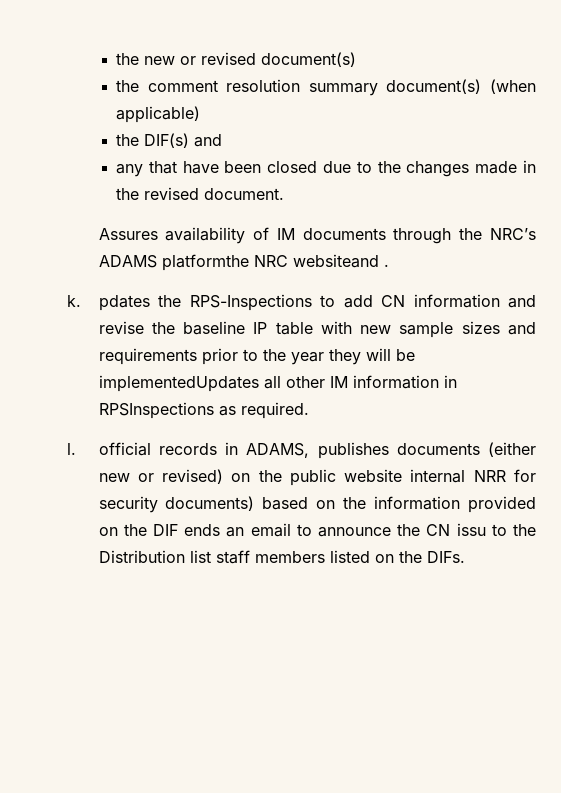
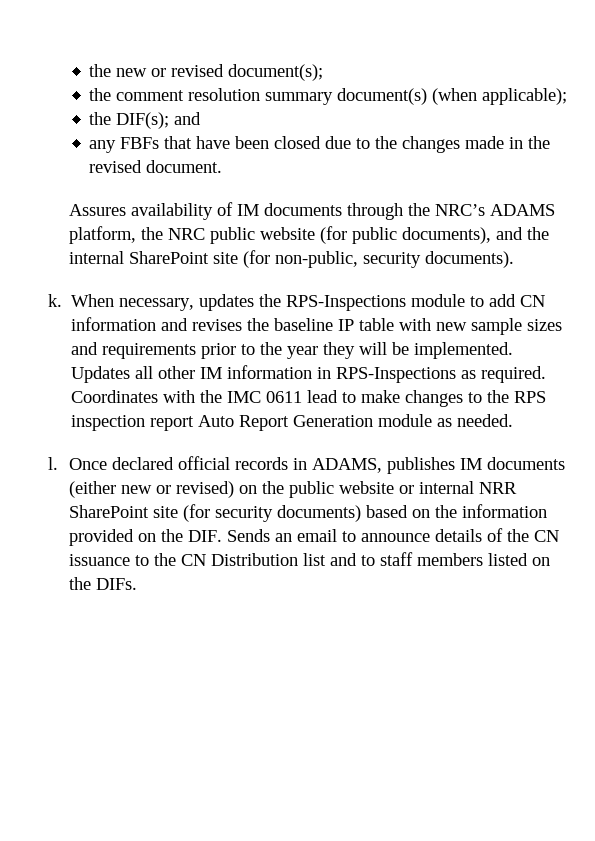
- the new or revised document(s)
+ the new or revised document(s);
- the comment resolution summary document(s) (when applicable)
- the DIF(s) and
+ the comment resolution summary document(s) (when applicable);
+ the DIF(s); and
- any that have been closed due to the changes made in the revised document.
+ any FBFs that have been closed due to the changes made in the revised document.
- Assures availability of IM documents through the NRC’s ADAMS platformthe NRC websiteand .
- k. pdates the RPS-Inspections to add CN information and revise the baseline IP table with new sample sizes and requirements prior to the year they will be implementedUpdates all other IM information in RPSInspections as required.
+ Assures availability of IM documents through the NRC’s ADAMS platform, the NRC public website (for public documents), and the internal SharePoint site (for non-public, security documents).
+ k. When necessary, updates the RPS-Inspections module to add CN information and revises the baseline IP table with new sample sizes and requirements prior to the year they will be implemented. Updates all other IM information in RPS-Inspections as required. Coordinates with the IMC 0611 lead to make changes to the RPS inspection report Auto Report Generation module as needed.
- l. official records in ADAMS, publishes documents (either new or revised) on the public website internal NRR for security documents) based on the information provided on the DIF ends an email to announce the CN issu to the Distribution list staff members listed on the DIFs.
+ l. Once declared official records in ADAMS, publishes IM documents (either new or revised) on the public website or internal NRR SharePoint site (for security documents) based on the information provided on the DIF. Sends an email to announce details of the CN issuance to the CN Distribution list and to staff members listed on the DIFs.

